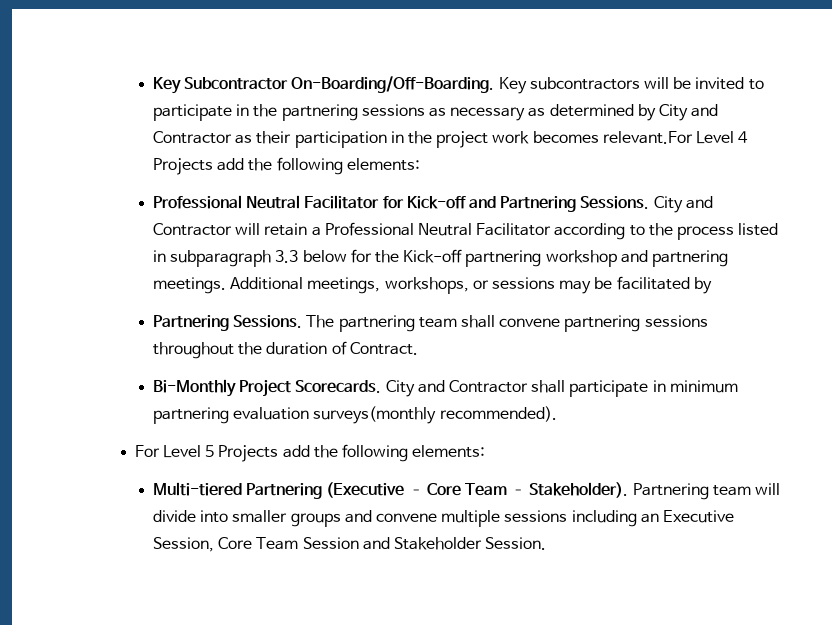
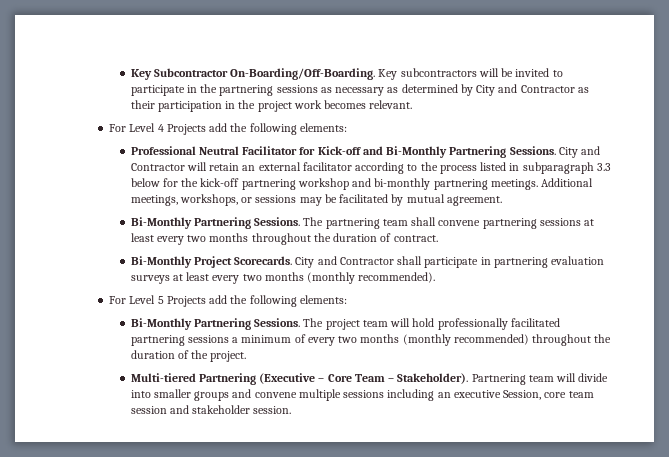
- Key subcontractors will be invited to participate in the partnering sessions as necessary as determined by City and Contractor as their participation in the project work becomes relevant.For Level 4 Projects add the following elements:
+ Key subcontractors will be invited to participate in the partnering sessions as necessary as determined by City and Contractor as their participation in the project work becomes relevant.
+ For Level 4 Projects add the following elements:
- Professional Neutral Facilitator for Kick-off and Partnering Sessions.
+ Professional Neutral Facilitator for Kick-off and Bi-Monthly Partnering Sessions.
- City and Contractor will retain a Professional Neutral Facilitator according to the process listed in subparagraph 3.3 below for the Kick-off partnering workshop and partnering meetings.
+ City and Contractor will retain an external facilitator according to the process listed in subparagraph 3.3 below for the kick-off partnering workshop and bi-monthly partnering meetings.
- Additional meetings, workshops, or sessions may be facilitated by
- Partnering Sessions.
+ Additional meetings, workshops, or sessions may be facilitated by mutual agreement.
+ Bi-Monthly Partnering Sessions.
- The partnering team shall convene partnering sessions throughout the duration of Contract.
+ The partnering team shall convene partnering sessions at least every two months throughout the duration of contract.
- City and Contractor shall participate in minimum partnering evaluation surveys(monthly recommended).
+ City and Contractor shall participate in partnering evaluation surveys at least every two months (monthly recommended).
+ Bi-Monthly Partnering Sessions. The project team will hold professionally facilitated partnering sessions a minimum of every two months (monthly recommended) throughout the duration of the project.
- Partnering team will divide into smaller groups and convene multiple sessions including an Executive Session, Core Team Session and Stakeholder Session.
+ Partnering team will divide into smaller groups and convene multiple sessions including an executive Session, core team session and stakeholder session.

